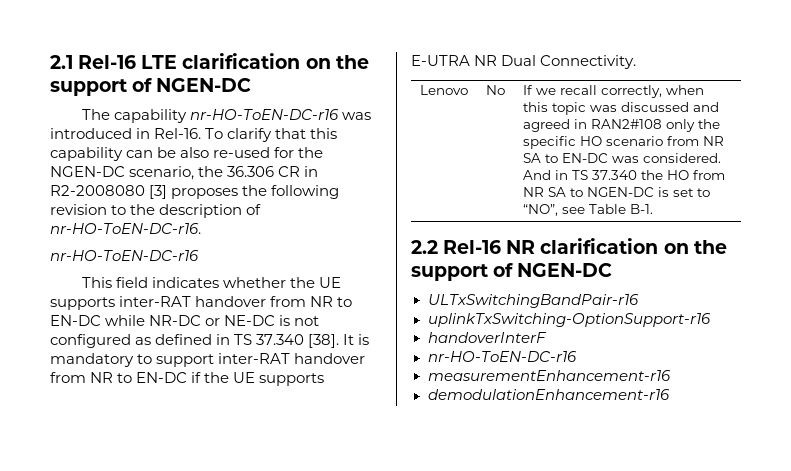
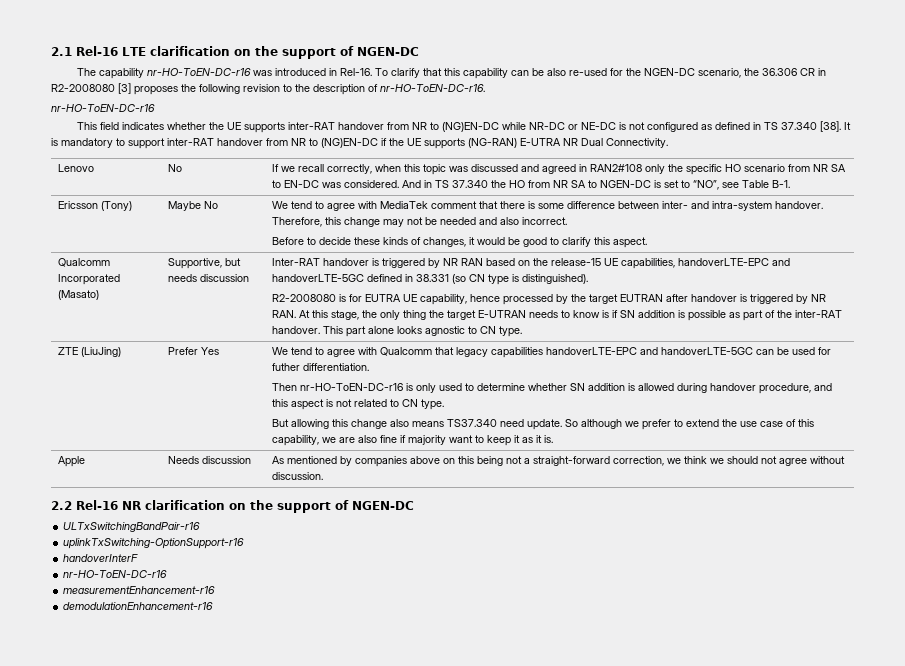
- This field indicates whether the UE supports inter-RAT handover from NR to EN-DC while NR-DC or NE-DC is not configured as defined in TS 37.340 [38].
+ This field indicates whether the UE supports inter-RAT handover from NR to (NG)EN-DC while NR-DC or NE-DC is not configured as defined in TS 37.340 [38].
- It is mandatory to support inter-RAT handover from NR to EN-DC if the UE supports E-UTRA NR Dual Connectivity.
+ It is mandatory to support inter-RAT handover from NR to (NG)EN-DC if the UE supports (NG-RAN) E-UTRA NR Dual Connectivity.
+ Ericsson (Tony) | Maybe No | We tend to agree with MediaTek comment that there is some difference between inter- and intra-system handover. Therefore, this change may not be needed and also incorrect.
+ Before to decide these kinds of changes, it would be good to clarify this aspect.
+ Qualcomm Incorporated (Masato) | Supportive, but needs discussion | Inter-RAT handover is triggered by NR RAN based on the release-15 UE capabilities, handoverLTE-EPC and handoverLTE-5GC defined in 38.331 (so CN type is distinguished).
+ R2-2008080 is for EUTRA UE capability, hence processed by the target EUTRAN after handover is triggered by NR RAN. At this stage, the only thing the target E-UTRAN needs to know is if SN addition is possible as part of the inter-RAT handover. This part alone looks agnostic to CN type.
+ ZTE (LiuJing) | Prefer Yes | We tend to agree with Qualcomm that legacy capabilities handoverLTE-EPC and handoverLTE-5GC can be used for futher differentiation.
+ Then nr-HO-ToEN-DC-r16 is only used to determine whether SN addition is allowed during handover procedure, and this aspect is not related to CN type.
+ But allowing this change also means TS37.340 need update. So although we prefer to extend the use case of this capability, we are also fine if majority want to keep it as it is.
+ Apple | Needs discussion | As mentioned by companies above on this being not a straight-forward correction, we think we should not agree without discussion.

